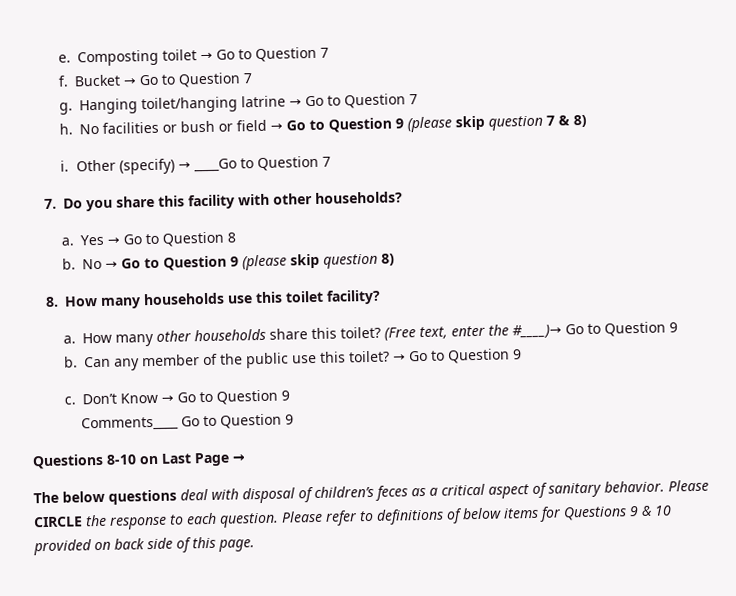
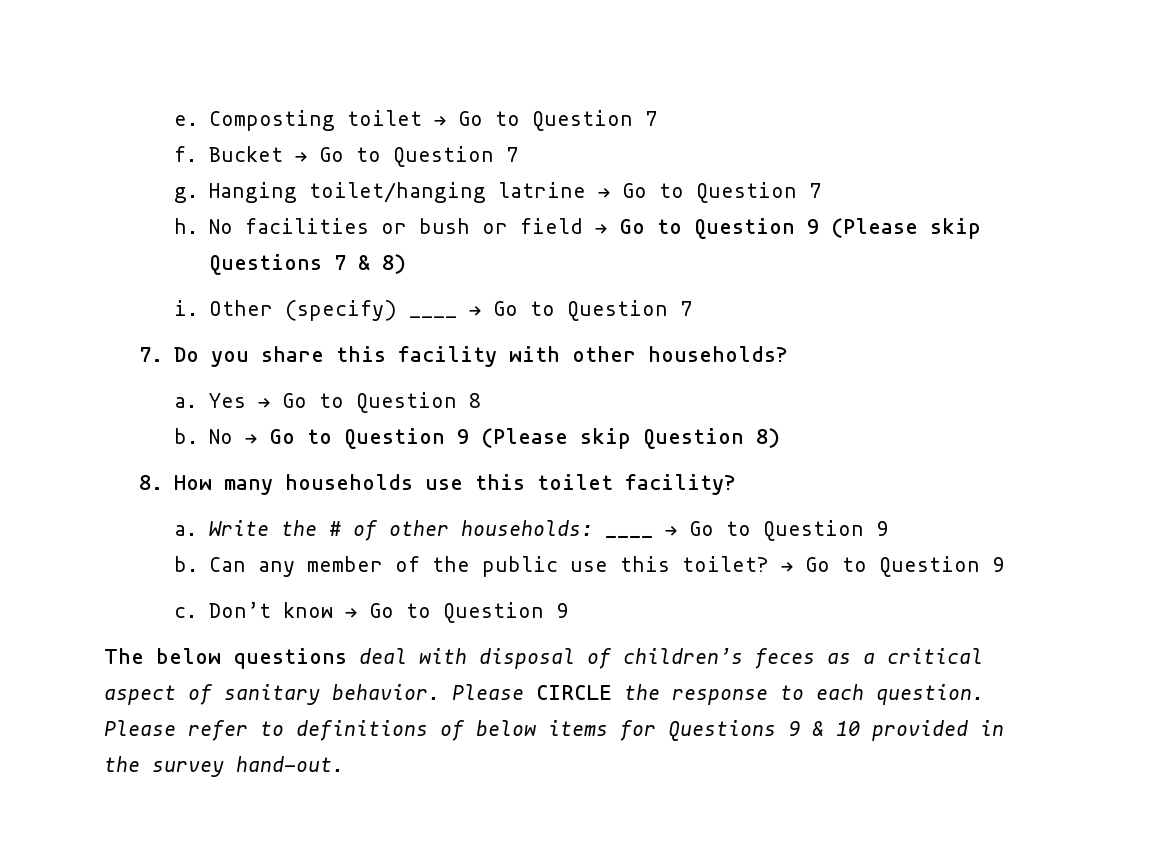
- No facilities or bush or field → Go to Question 9 (please skip question 7 & 8)
+ No facilities or bush or field → Go to Question 9 (Please skip Questions 7 & 8)
- Other (specify) → ____Go to Question 7
+ Other (specify) ____ → Go to Question 7
- No → Go to Question 9 (please skip question 8)
+ No → Go to Question 9 (Please skip Question 8)
- How many other households share this toilet? (Free text, enter the #____)→ Go to Question 9
+ Write the # of other households: ____ → Go to Question 9
- Don’t Know → Go to Question 9
- Comments____ Go to Question 9
- Questions 8-10 on Last Page →
+ Don’t know → Go to Question 9
- Please refer to definitions of below items for Questions 9 & 10 provided on back side of this page.
+ Please refer to definitions of below items for Questions 9 & 10 provided in the survey hand-out.

